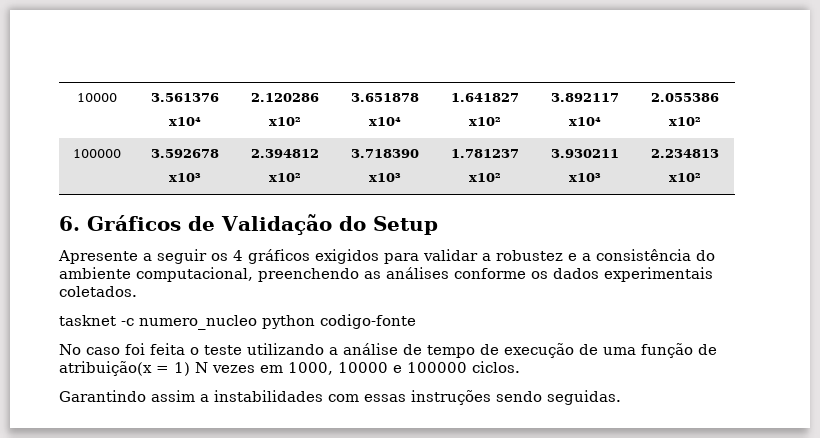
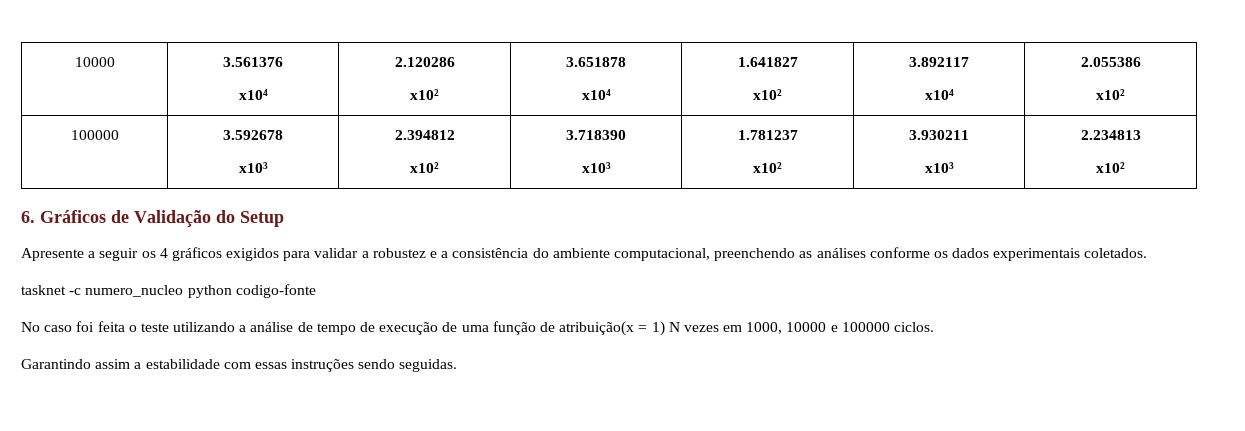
- Garantindo assim a instabilidades com essas instruções sendo seguidas.
+ Garantindo assim a estabilidade com essas instruções sendo seguidas.

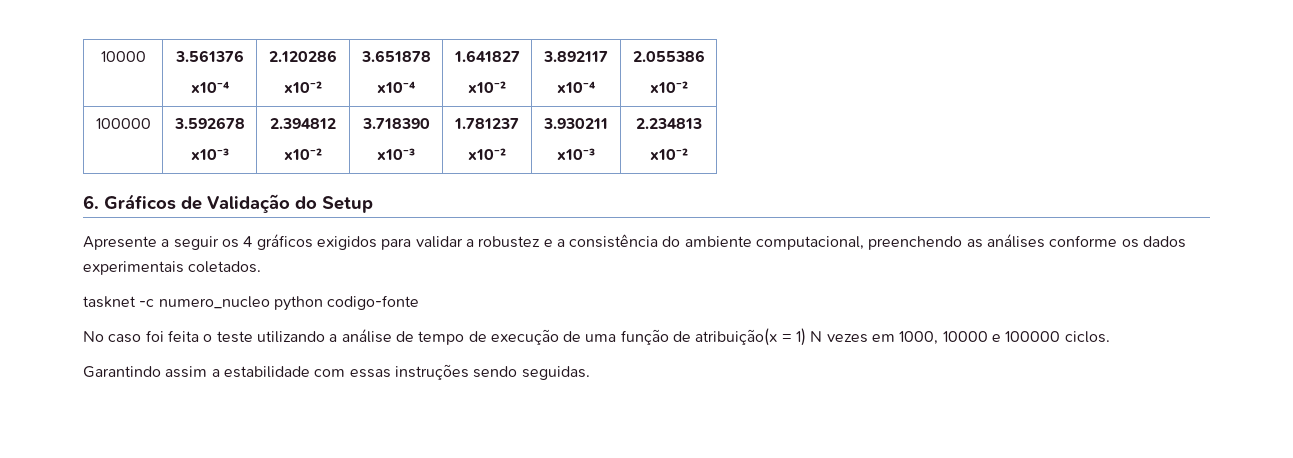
  10000 | 3.561376
- x10⁴ | 2.120286
- x10² | 3.651878
- x10⁴ | 1.641827
- x10² | 3.892117
- x10⁴ | 2.055386
- x10²
+ x10⁻⁴ | 2.120286
+ x10⁻² | 3.651878
+ x10⁻⁴ | 1.641827
+ x10⁻² | 3.892117
+ x10⁻⁴ | 2.055386
+ x10⁻²
  100000 | 3.592678
- x10³ | 2.394812
- x10² | 3.718390
- x10³ | 1.781237
- x10² | 3.930211
- x10³ | 2.234813
- x10²
+ x10⁻³ | 2.394812
+ x10⁻² | 3.718390
+ x10⁻³ | 1.781237
+ x10⁻² | 3.930211
+ x10⁻³ | 2.234813
+ x10⁻²

